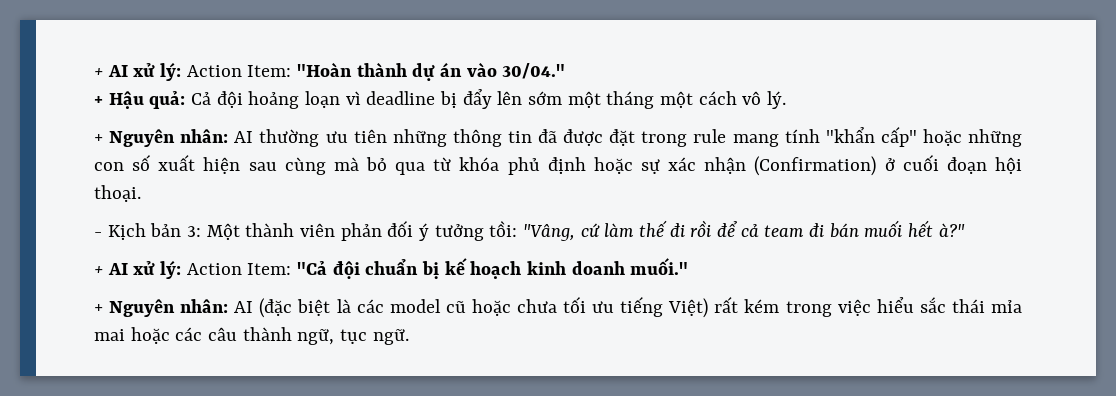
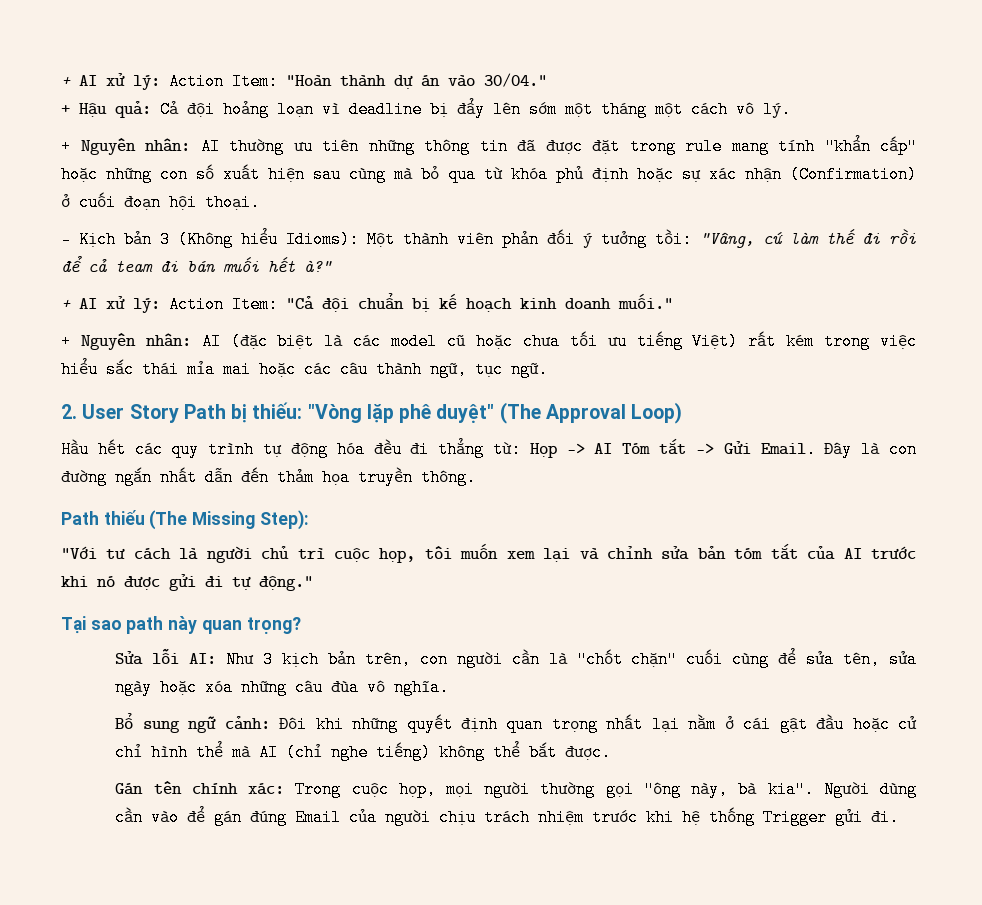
- - Kịch bản 3: Một thành viên phản đối ý tưởng tồi: "Vâng, cứ làm thế đi rồi để cả team đi bán muối hết à?"
+ - Kịch bản 3 (Không hiểu Idioms): Một thành viên phản đối ý tưởng tồi: "Vâng, cứ làm thế đi rồi để cả team đi bán muối hết à?"
+ 2. User Story Path bị thiếu: "Vòng lặp phê duyệt" (The Approval Loop)
+ Hầu hết các quy trình tự động hóa đều đi thẳng từ: Họp -> AI Tóm tắt -> Gửi Email. Đây là con đường ngắn nhất dẫn đến thảm họa truyền thông.
+ Path thiếu (The Missing Step):
+ "Với tư cách là người chủ trì cuộc họp, tôi muốn xem lại và chỉnh sửa bản tóm tắt của AI trước khi nó được gửi đi tự động."
+ Tại sao path này quan trọng?
+ Sửa lỗi AI: Như 3 kịch bản trên, con người cần là "chốt chặn" cuối cùng để sửa tên, sửa ngày hoặc xóa những câu đùa vô nghĩa.
+ Bổ sung ngữ cảnh: Đôi khi những quyết định quan trọng nhất lại nằm ở cái gật đầu hoặc cử chỉ hình thể mà AI (chỉ nghe tiếng) không thể bắt được.
+ Gán tên chính xác: Trong cuộc họp, mọi người thường gọi "ông này, bà kia". Người dùng cần vào để gán đúng Email của người chịu trách nhiệm trước khi hệ thống Trigger gửi đi.

